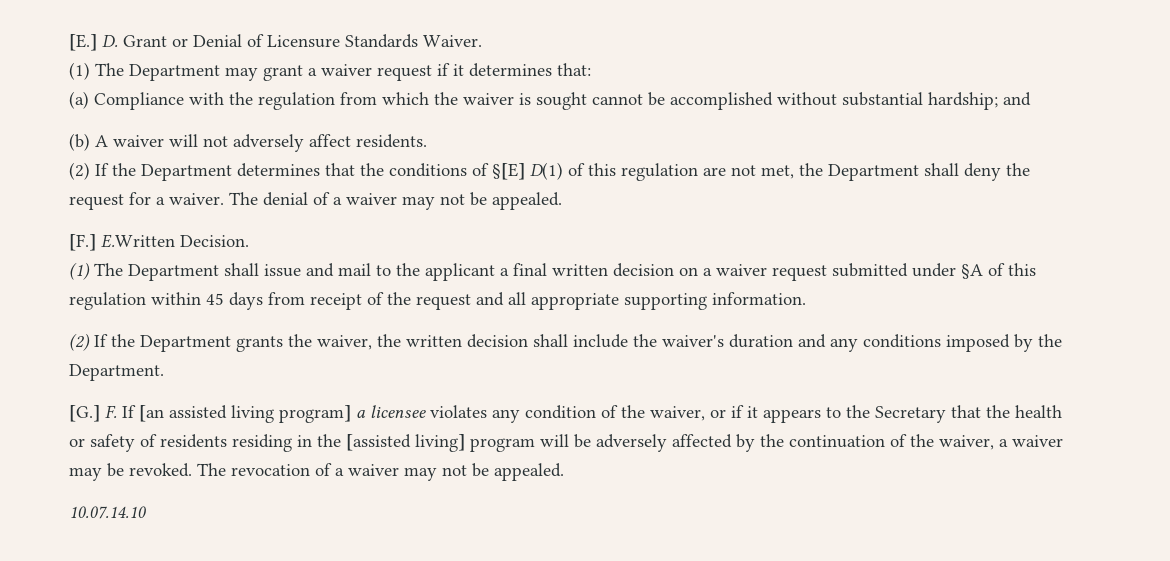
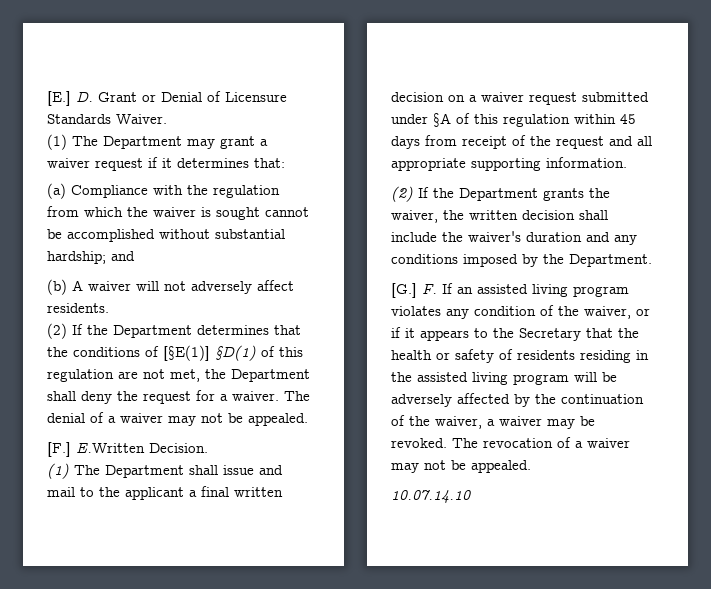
- (2) If the Department determines that the conditions of §[E] D(1) of this regulation are not met, the Department shall deny the request for a waiver.
+ (2) If the Department determines that the conditions of [§E(1)] §D(1) of this regulation are not met, the Department shall deny the request for a waiver.
- [G.] F. If [an assisted living program] a licensee violates any condition of the waiver, or if it appears to the Secretary that the health or safety of residents residing in the [assisted living] program will be adversely affected by the continuation of the waiver, a waiver may be revoked.
+ [G.] F. If an assisted living program violates any condition of the waiver, or if it appears to the Secretary that the health or safety of residents residing in the assisted living program will be adversely affected by the continuation of the waiver, a waiver may be revoked.

